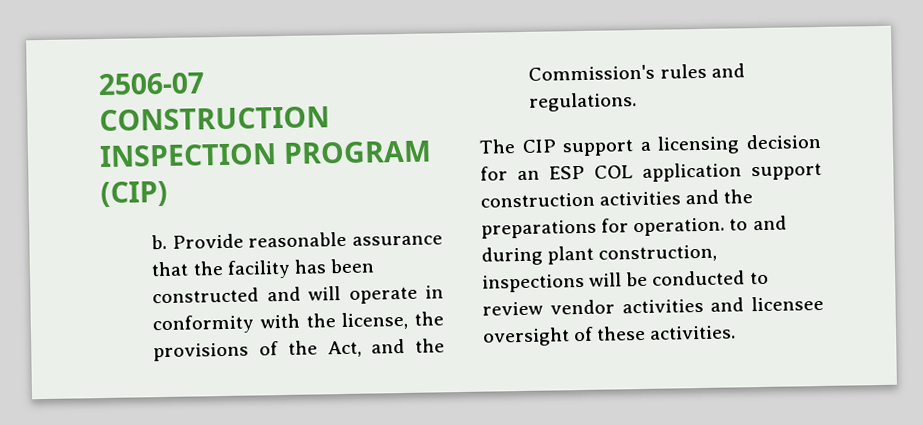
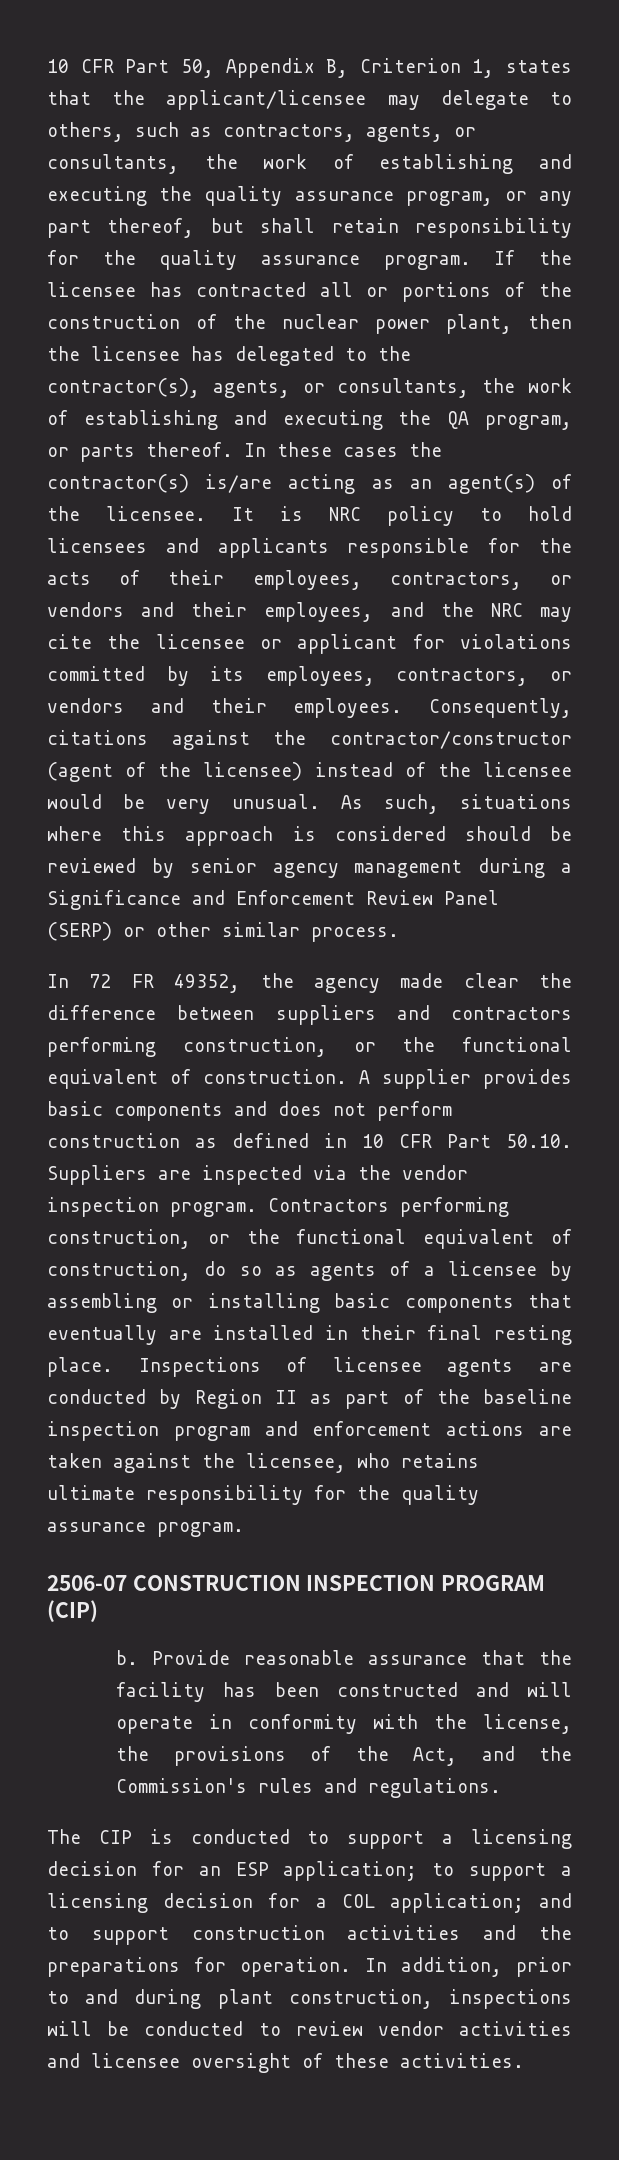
+ 10 CFR Part 50, Appendix B, Criterion 1, states that the applicant/licensee may delegate to others, such as contractors, agents, or consultants, the work of establishing and executing the quality assurance program, or any part thereof, but shall retain responsibility for the quality assurance program. If the licensee has contracted all or portions of the construction of the nuclear power plant, then the licensee has delegated to the contractor(s), agents, or consultants, the work of establishing and executing the QA program, or parts thereof. In these cases the contractor(s) is/are acting as an agent(s) of the licensee. It is NRC policy to hold licensees and applicants responsible for the acts of their employees, contractors, or vendors and their employees, and the NRC may cite the licensee or applicant for violations committed by its employees, contractors, or vendors and their employees. Consequently, citations against the contractor/constructor (agent of the licensee) instead of the licensee would be very unusual. As such, situations where this approach is considered should be reviewed by senior agency management during a Significance and Enforcement Review Panel (SERP) or other similar process.
+ In 72 FR 49352, the agency made clear the difference between suppliers and contractors performing construction, or the functional equivalent of construction. A supplier provides basic components and does not perform construction as defined in 10 CFR Part 50.10. Suppliers are inspected via the vendor inspection program. Contractors performing construction, or the functional equivalent of construction, do so as agents of a licensee by assembling or installing basic components that eventually are installed in their final resting place. Inspections of licensee agents are conducted by Region II as part of the baseline inspection program and enforcement actions are taken against the licensee, who retains ultimate responsibility for the quality assurance program.
- The CIP support a licensing decision for an ESP COL application support construction activities and the preparations for operation. to and during plant construction, inspections will be conducted to review vendor activities and licensee oversight of these activities.
+ The CIP is conducted to support a licensing decision for an ESP application; to support a licensing decision for a COL application; and to support construction activities and the preparations for operation. In addition, prior to and during plant construction, inspections will be conducted to review vendor activities and licensee oversight of these activities.

